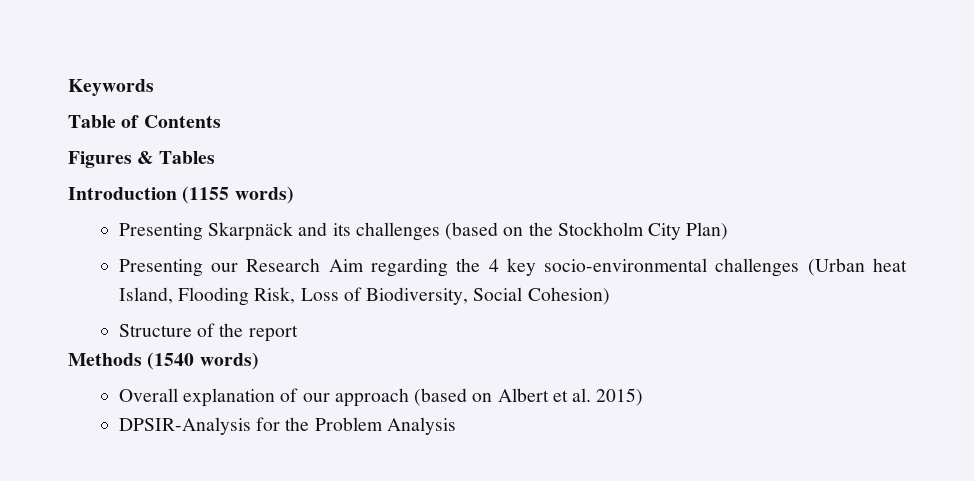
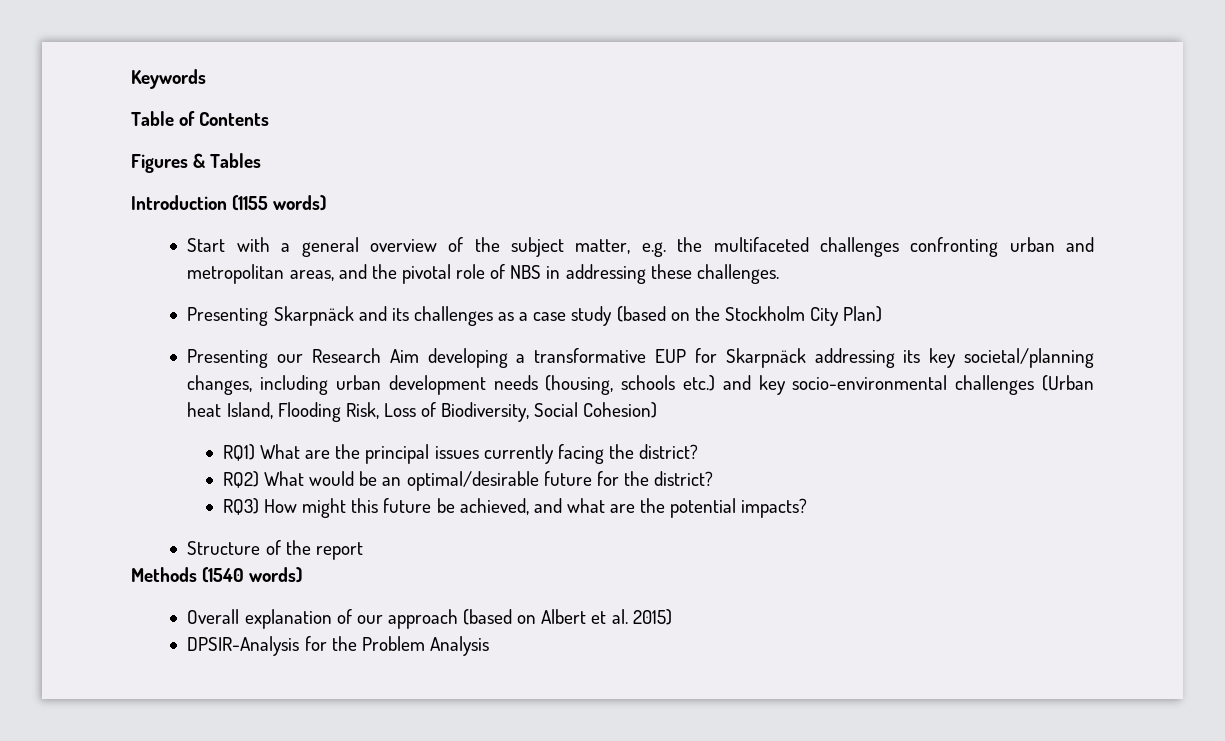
+ Start with a general overview of the subject matter, e.g. the multifaceted challenges confronting urban and metropolitan areas, and the pivotal role of NBS in addressing these challenges.
- Presenting Skarpnäck and its challenges (based on the Stockholm City Plan)
+ Presenting Skarpnäck and its challenges as a case study (based on the Stockholm City Plan)
- Presenting our Research Aim regarding the 4 key socio-environmental challenges (Urban heat Island, Flooding Risk, Loss of Biodiversity, Social Cohesion)
+ Presenting our Research Aim developing a transformative EUP for Skarpnäck addressing its key societal/planning changes, including urban development needs (housing, schools etc.) and key socio-environmental challenges (Urban heat Island, Flooding Risk, Loss of Biodiversity, Social Cohesion)
+ RQ1) What are the principal issues currently facing the district?
+ RQ2) What would be an optimal/desirable future for the district?
+ RQ3) How might this future be achieved, and what are the potential impacts?

